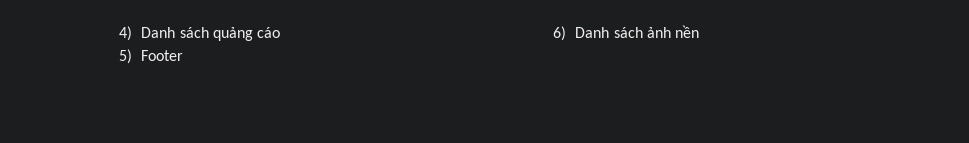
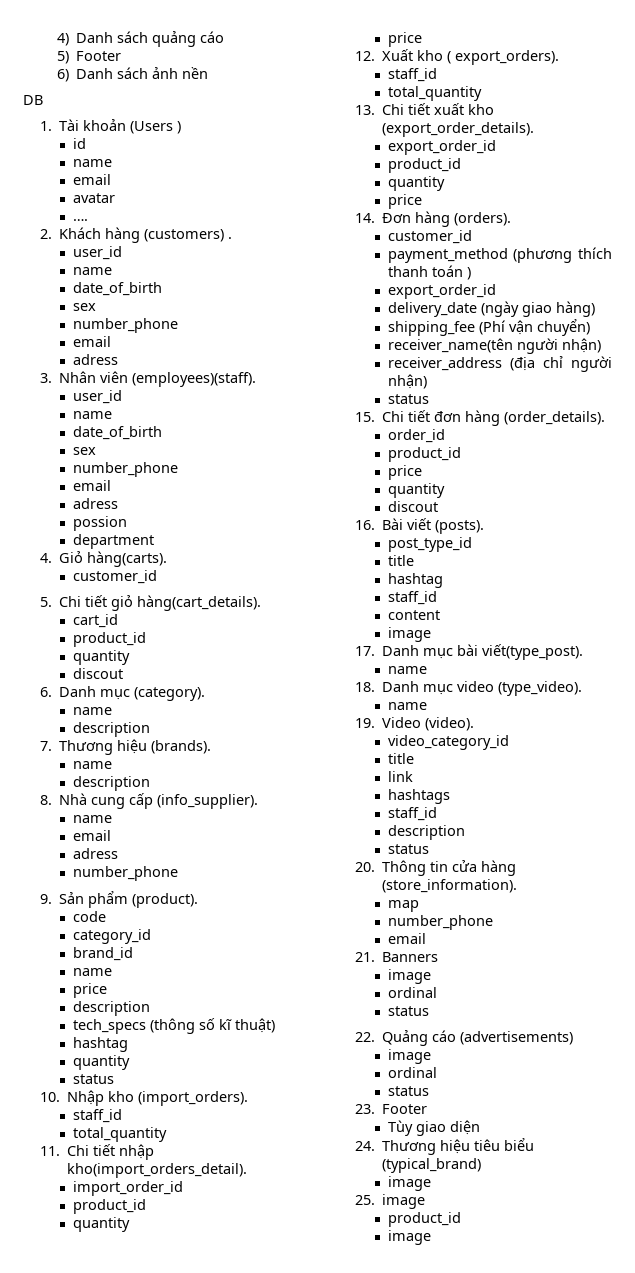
+ DB
+ 1. Tài khoản (Users )
+ id
+ name
+ email
+ avatar
+ ….
+ 2. Khách hàng (customers) .
+ user_id
+ name
+ date_of_birth
+ sex
+ number_phone
+ email
+ adress
+ 3. Nhân viên (employees)(staff).
+ user_id
+ name
+ date_of_birth
+ sex
+ number_phone
+ email
+ adress
+ possion
+ department
+ 4. Giỏ hàng(carts).
+ customer_id
+ 5. Chi tiết giỏ hàng(cart_details).
+ cart_id
+ product_id
+ quantity
+ discout
+ 6. Danh mục (category).
+ name
+ description
+ 7. Thương hiệu (brands).
+ name
+ description
+ 8. Nhà cung cấp (info_supplier).
+ name
+ email
+ adress
+ number_phone
+ 9. Sản phẩm (product).
+ code
+ category_id
+ brand_id
+ name
+ price
+ description
+ tech_specs (thông số kĩ thuật)
+ hashtag
+ quantity
+ status
+ 10. Nhập kho (import_orders).
+ staff_id
+ total_quantity
+ 11. Chi tiết nhập kho(import_orders_detail).
+ import_order_id
+ product_id
+ quantity
+ price
+ 12. Xuất kho ( export_orders).
+ staff_id
+ total_quantity
+ 13. Chi tiết xuất kho (export_order_details).
+ export_order_id
+ product_id
+ quantity
+ price
+ 14. Đơn hàng (orders).
+ customer_id
+ payment_method (phương thích thanh toán )
+ export_order_id
+ delivery_date (ngày giao hàng)
+ shipping_fee (Phí vận chuyển)
+ receiver_name(tên người nhận)
+ receiver_address (địa chỉ người nhận)
+ status
+ 15. Chi tiết đơn hàng (order_details).
+ order_id
+ product_id
+ price
+ quantity
+ discout
+ 16. Bài viết (posts).
+ post_type_id
+ title
+ hashtag
+ staff_id
+ content
+ image
+ 17. Danh mục bài viết(type_post).
+ name
+ 18. Danh mục video (type_video).
+ name
+ 19. Video (video).
+ video_category_id
+ title
+ link
+ hashtags
+ staff_id
+ description
+ status
+ 20. Thông tin cửa hàng (store_information).
+ map
+ number_phone
+ email
+ 21. Banners
+ image
+ ordinal
+ status
+ 22. Quảng cáo (advertisements)
+ image
+ ordinal
+ status
+ 23. Footer
+ Tùy giao diện
+ 24. Thương hiệu tiêu biểu (typical_brand)
+ image
+ 25. image
+ product_id
+ image

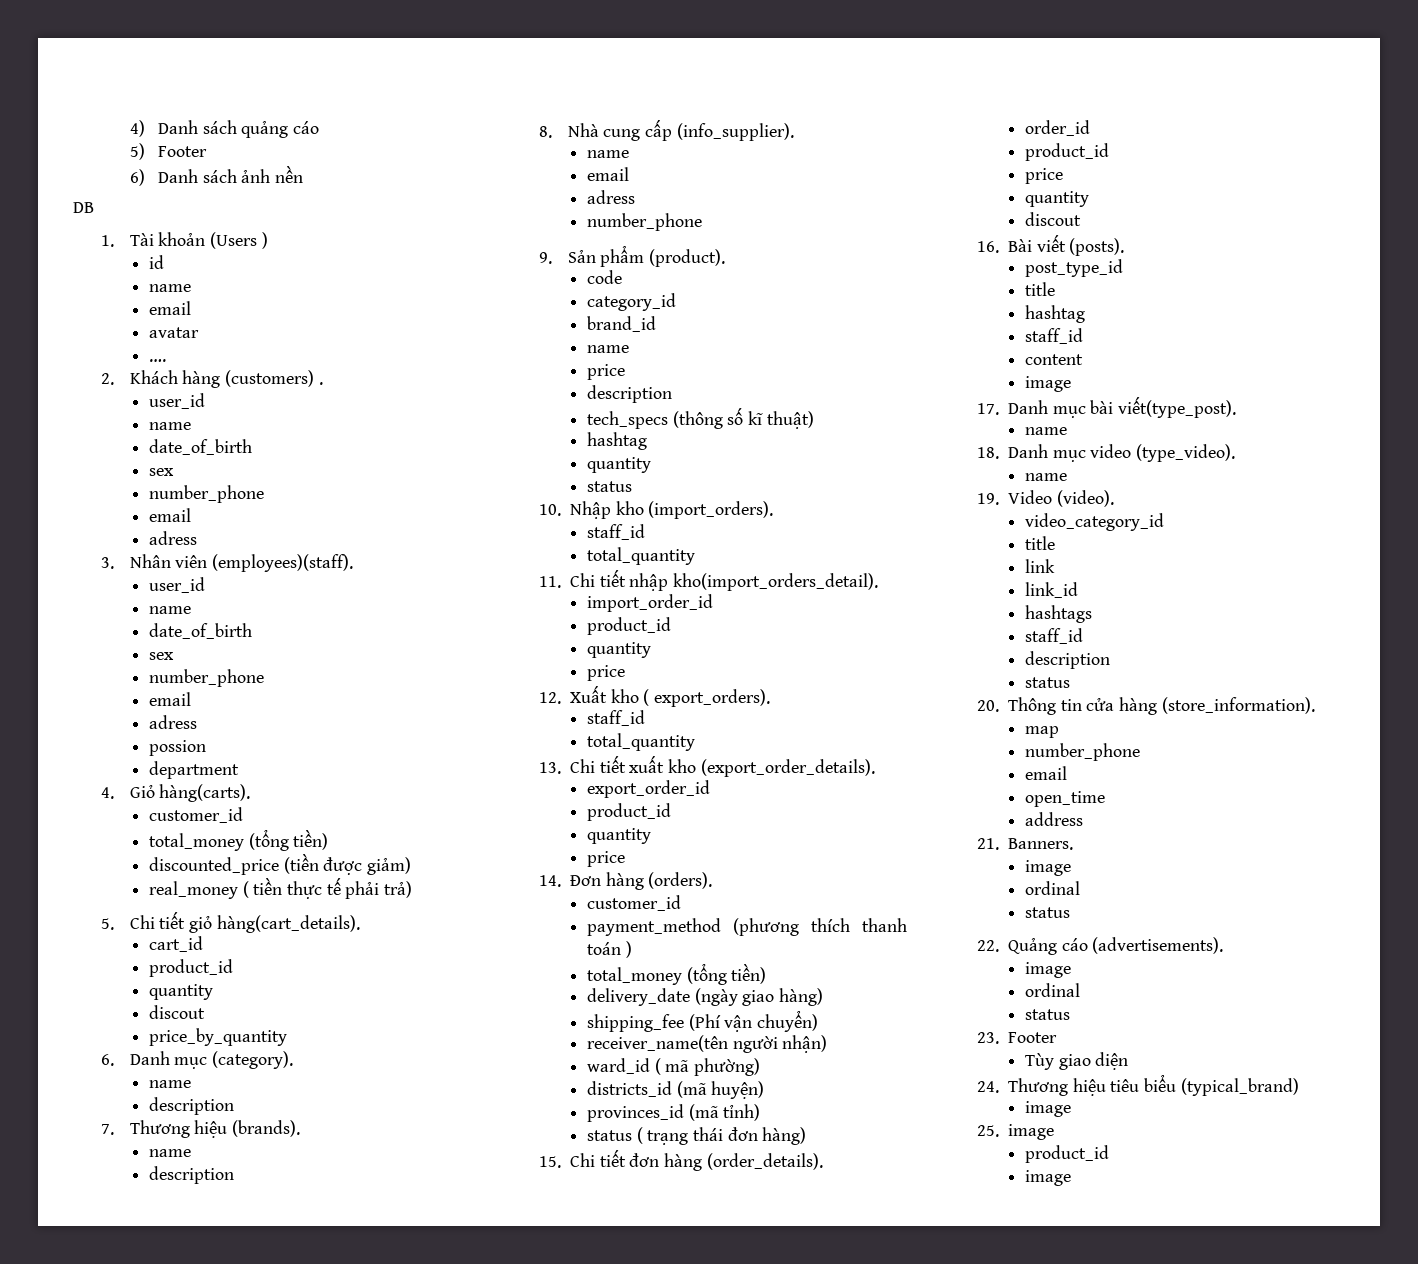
  4. Giỏ hàng(carts).
  customer_id
+ total_money (tổng tiền)
+ discounted_price (tiền được giảm)
+ real_money ( tiền thực tế phải trả)
+ price_by_quantity
  payment_method (phương thích thanh toán )
- export_order_id
+ total_money (tổng tiền)
- receiver_address (địa chỉ người nhận)
- status
+ ward_id ( mã phường)
+ districts_id (mã huyện)
+ provinces_id (mã tỉnh)
+ status ( trạng thái đơn hàng)
+ link_id
+ open_time
+ address
- 21. Banners
+ 21. Banners.
- 22. Quảng cáo (advertisements)
+ 22. Quảng cáo (advertisements).

